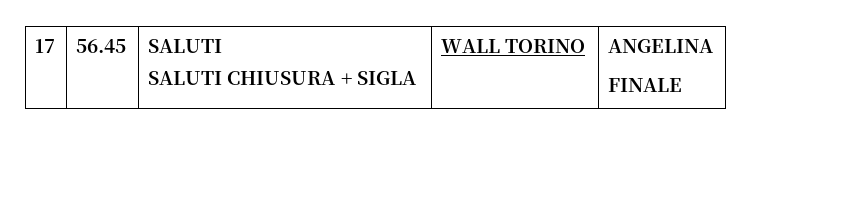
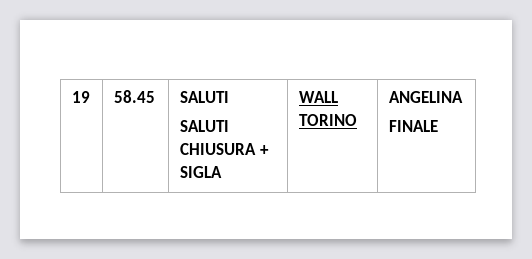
- 17 | 56.45 | SALUTI
+ 19 | 58.45 | SALUTI

